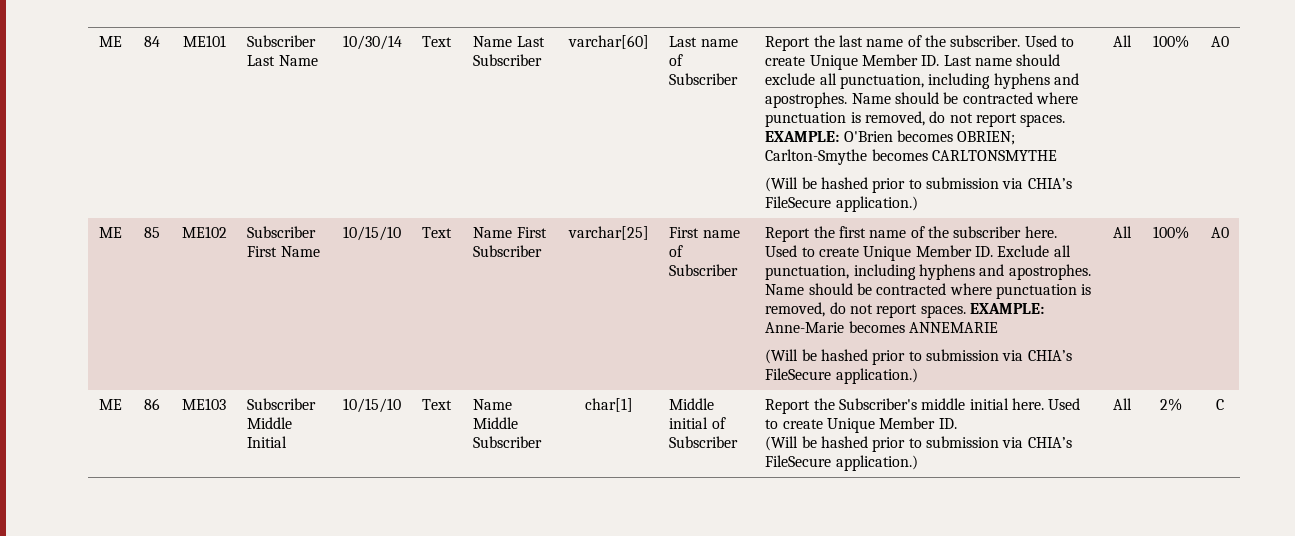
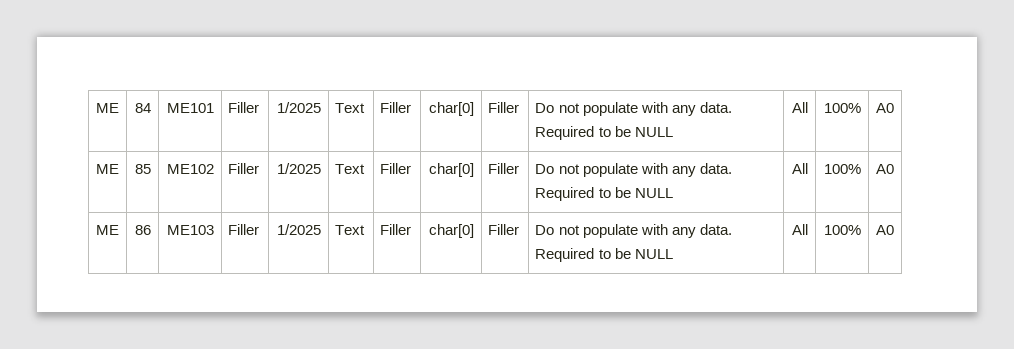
- ME101 | Subscriber Last Name | 10/30/14 | Text | Name Last Subscriber | varchar[60] | Last name of Subscriber | Report the last name of the subscriber. Used to create Unique Member ID. Last name should exclude all punctuation, including hyphens and apostrophes. Name should be contracted where punctuation is removed, do not report spaces. EXAMPLE: O'Brien becomes OBRIEN; Carlton-Smythe becomes CARLTONSMYTHE
- (Will be hashed prior to submission via CHIA’s FileSecure application.)
+ ME101 | Filler | 1/2025 | Text | Filler | char[0] | Filler | Do not populate with any data. Required to be NULL
- ME102 | Subscriber First Name | 10/15/10 | Text | Name First Subscriber | varchar[25] | First name of Subscriber | Report the first name of the subscriber here. Used to create Unique Member ID. Exclude all punctuation, including hyphens and apostrophes. Name should be contracted where punctuation is removed, do not report spaces. EXAMPLE: Anne-Marie becomes ANNEMARIE
- (Will be hashed prior to submission via CHIA’s FileSecure application.)
+ ME102 | Filler | 1/2025 | Text | Filler | char[0] | Filler | Do not populate with any data. Required to be NULL
- ME103 | Subscriber Middle Initial | 10/15/10 | Text | Name Middle Subscriber | char[1] | Middle initial of Subscriber | Report the Subscriber's middle initial here. Used to create Unique Member ID.
- (Will be hashed prior to submission via CHIA’s FileSecure application.) | All | 2% | C
+ ME103 | Filler | 1/2025 | Text | Filler | char[0] | Filler | Do not populate with any data. Required to be NULL | All | 100% | A0

